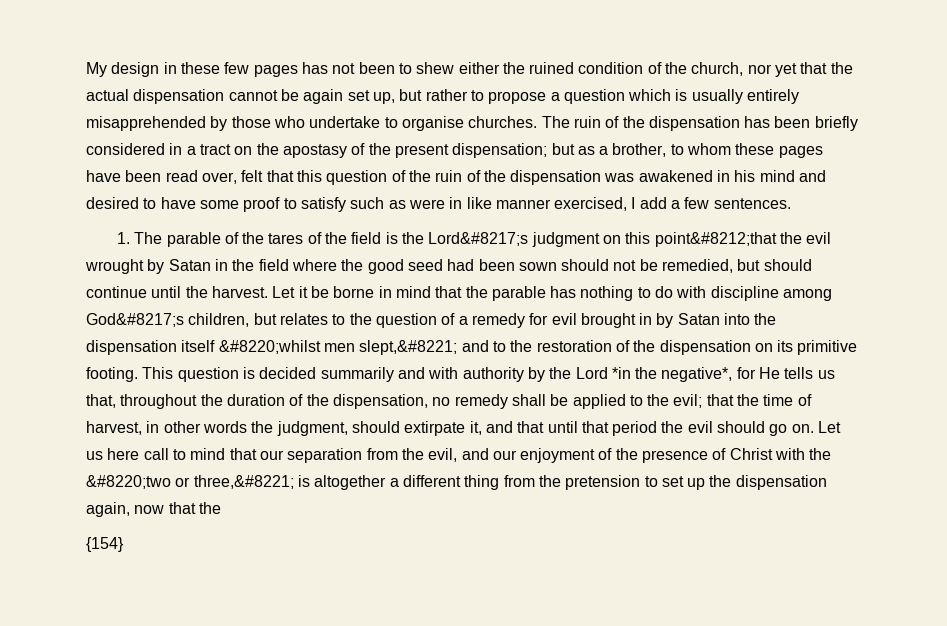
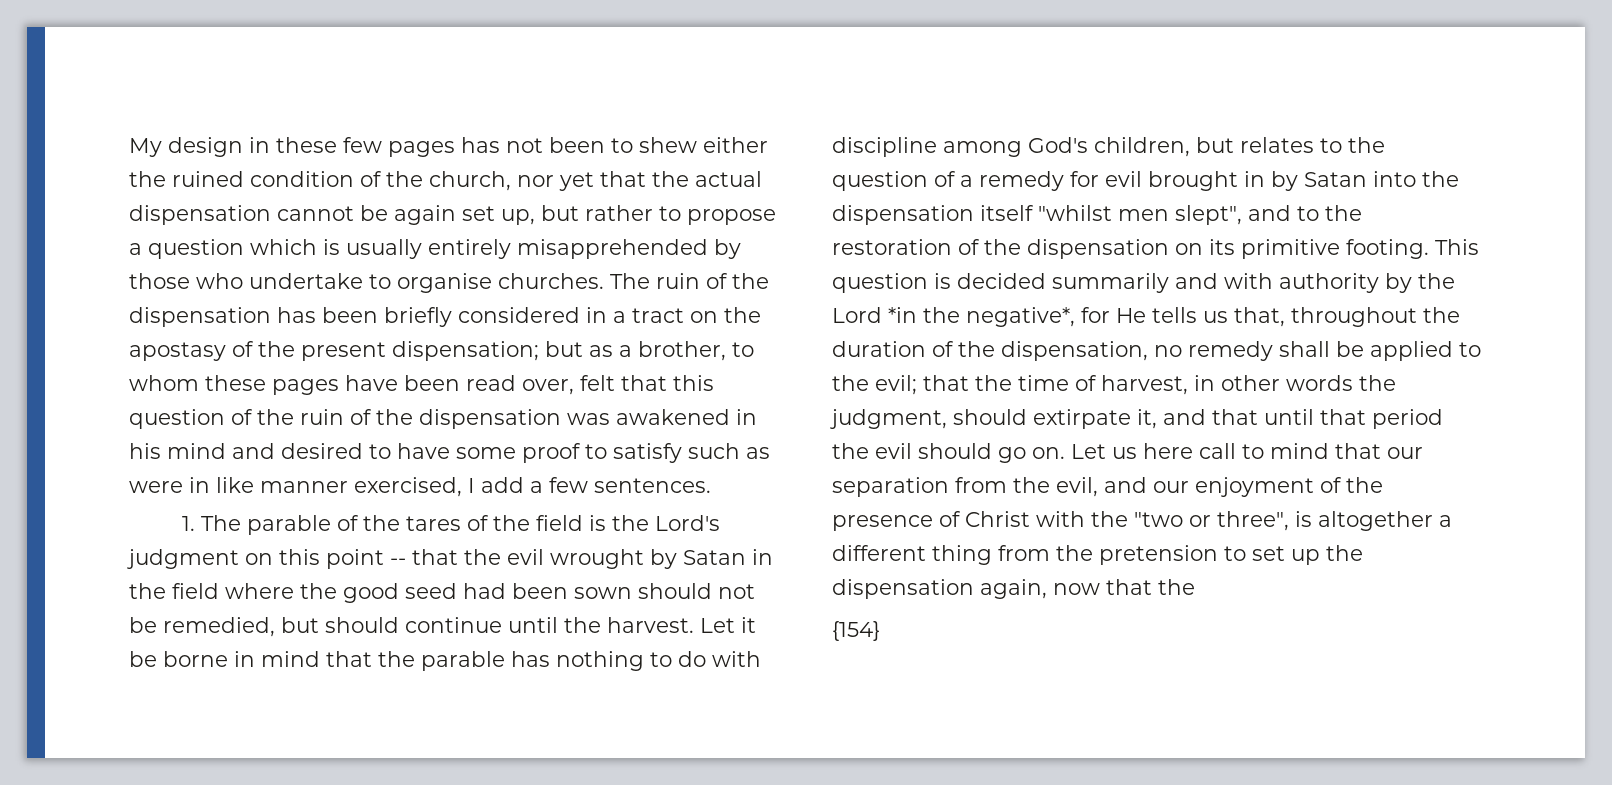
- 1. The parable of the tares of the field is the Lord&#8217;s judgment on this point&#8212;that the evil wrought by Satan in the field where the good seed had been sown should not be remedied, but should continue until the harvest.
+ 1. The parable of the tares of the field is the Lord's judgment on this point -- that the evil wrought by Satan in the field where the good seed had been sown should not be remedied, but should continue until the harvest.
- Let it be borne in mind that the parable has nothing to do with discipline among God&#8217;s children, but relates to the question of a remedy for evil brought in by Satan into the dispensation itself &#8220;whilst men slept,&#8221; and to the restoration of the dispensation on its primitive footing.
+ Let it be borne in mind that the parable has nothing to do with discipline among God's children, but relates to the question of a remedy for evil brought in by Satan into the dispensation itself "whilst men slept", and to the restoration of the dispensation on its primitive footing.
- Let us here call to mind that our separation from the evil, and our enjoyment of the presence of Christ with the &#8220;two or three,&#8221; is altogether a different thing from the pretension to set up the dispensation again, now that the
+ Let us here call to mind that our separation from the evil, and our enjoyment of the presence of Christ with the "two or three", is altogether a different thing from the pretension to set up the dispensation again, now that the

